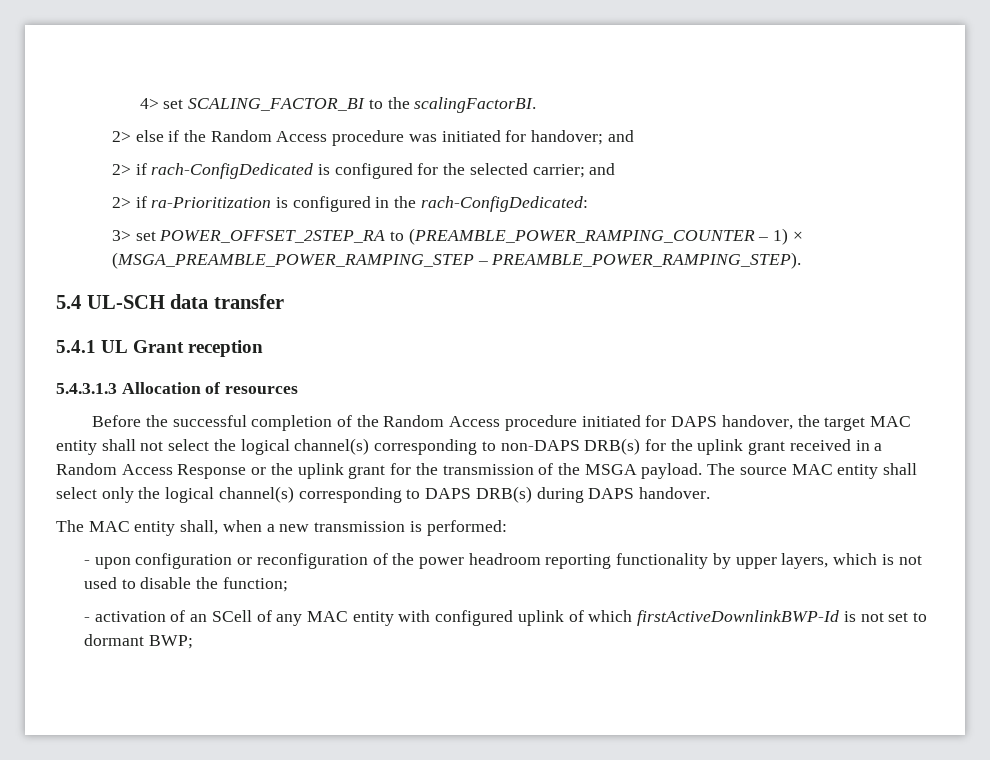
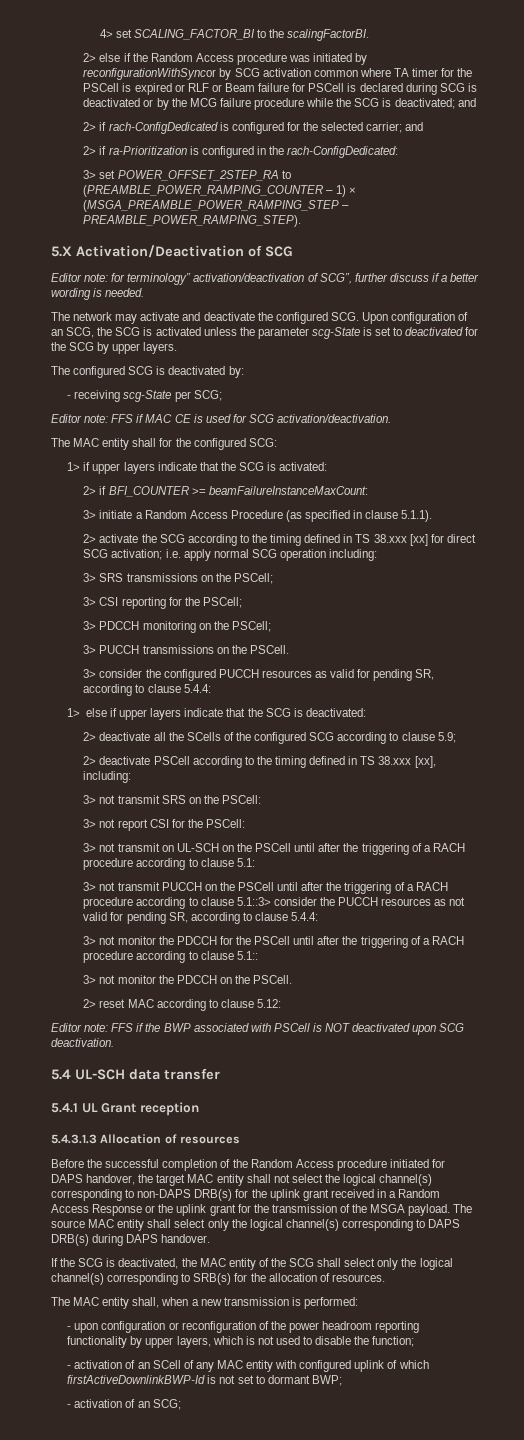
- 2> else if the Random Access procedure was initiated for handover; and
+ 2> else if the Random Access procedure was initiated by reconfigurationWithSyncor by SCG activation common where TA timer for the PSCell is expired or RLF or Beam failure for PSCell is declared during SCG is deactivated or by the MCG failure procedure while the SCG is deactivated; and
+ 5.X Activation/Deactivation of SCG
+ Editor note: for terminology” activation/deactivation of SCG”, further discuss if a better wording is needed.
+ The network may activate and deactivate the configured SCG. Upon configuration of an SCG, the SCG is activated unless the parameter scg-State is set to deactivated for the SCG by upper layers.
+ The configured SCG is deactivated by:
+ - receiving scg-State per SCG;
+ Editor note: FFS if MAC CE is used for SCG activation/deactivation.
+ The MAC entity shall for the configured SCG:
+ 1> if upper layers indicate that the SCG is activated:
+ 2> if BFI_COUNTER >= beamFailureInstanceMaxCount:
+ 3> initiate a Random Access Procedure (as specified in clause 5.1.1).
+ 2> activate the SCG according to the timing defined in TS 38.xxx [xx] for direct SCG activation; i.e. apply normal SCG operation including:
+ 3> SRS transmissions on the PSCell;
+ 3> CSI reporting for the PSCell;
+ 3> PDCCH monitoring on the PSCell;
+ 3> PUCCH transmissions on the PSCell.
+ 3> consider the configured PUCCH resources as valid for pending SR, according to clause 5.4.4:
+ 1> else if upper layers indicate that the SCG is deactivated:
+ 2> deactivate all the SCells of the configured SCG according to clause 5.9;
+ 2> deactivate PSCell according to the timing defined in TS 38.xxx [xx], including:
+ 3> not transmit SRS on the PSCell:
+ 3> not report CSI for the PSCell:
+ 3> not transmit on UL-SCH on the PSCell until after the triggering of a RACH procedure according to clause 5.1:
+ 3> not transmit PUCCH on the PSCell until after the triggering of a RACH procedure according to clause 5.1::3> consider the PUCCH resources as not valid for pending SR, according to clause 5.4.4:
+ 3> not monitor the PDCCH for the PSCell until after the triggering of a RACH procedure according to clause 5.1::
+ 3> not monitor the PDCCH on the PSCell.
+ 2> reset MAC according to clause 5.12:
+ Editor note: FFS if the BWP associated with PSCell is NOT deactivated upon SCG deactivation.
+ If the SCG is deactivated, the MAC entity of the SCG shall select only the logical channel(s) corresponding to SRB(s) for the allocation of resources.
+ - activation of an SCG;

